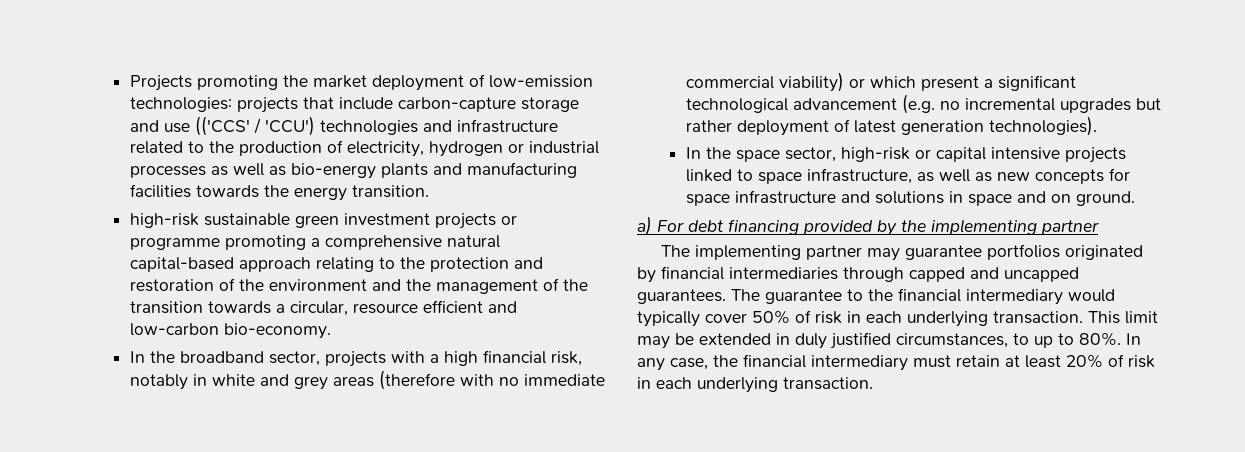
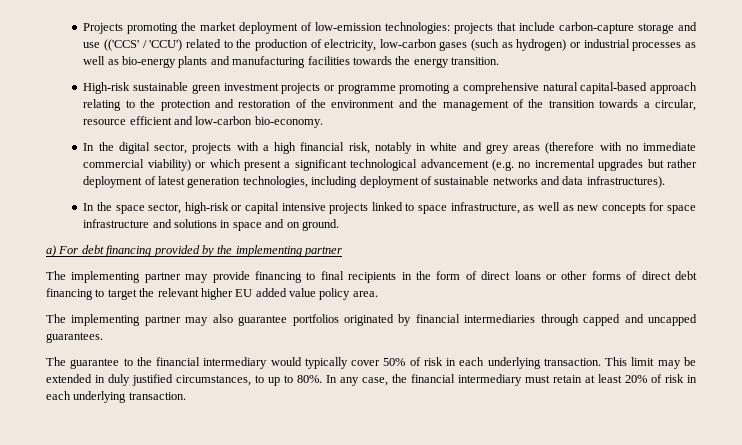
- Projects promoting the market deployment of low-emission technologies: projects that include carbon-capture storage and use (('CCS' / 'CCU') technologies and infrastructure related to the production of electricity, hydrogen or industrial processes as well as bio-energy plants and manufacturing facilities towards the energy transition.
+ Projects promoting the market deployment of low-emission technologies: projects that include carbon-capture storage and use (('CCS' / 'CCU') related to the production of electricity, low-carbon gases (such as hydrogen) or industrial processes as well as bio-energy plants and manufacturing facilities towards the energy transition.
- high-risk sustainable green investment projects or programme promoting a comprehensive natural capital-based approach relating to the protection and restoration of the environment and the management of the transition towards a circular, resource efficient and low-carbon bio-economy.
+ High-risk sustainable green investment projects or programme promoting a comprehensive natural capital-based approach relating to the protection and restoration of the environment and the management of the transition towards a circular, resource efficient and low-carbon bio-economy.
- In the broadband sector, projects with a high financial risk, notably in white and grey areas (therefore with no immediate commercial viability) or which present a significant technological advancement (e.g. no incremental upgrades but rather deployment of latest generation technologies).
+ In the digital sector, projects with a high financial risk, notably in white and grey areas (therefore with no immediate commercial viability) or which present a significant technological advancement (e.g. no incremental upgrades but rather deployment of latest generation technologies, including deployment of sustainable networks and data infrastructures).
- The implementing partner may guarantee portfolios originated by financial intermediaries through capped and uncapped guarantees. The guarantee to the financial intermediary would typically cover 50% of risk in each underlying transaction.
+ The implementing partner may provide financing to final recipients in the form of direct loans or other forms of direct debt financing to target the relevant higher EU added value policy area.
+ The implementing partner may also guarantee portfolios originated by financial intermediaries through capped and uncapped guarantees.
+ The guarantee to the financial intermediary would typically cover 50% of risk in each underlying transaction.

